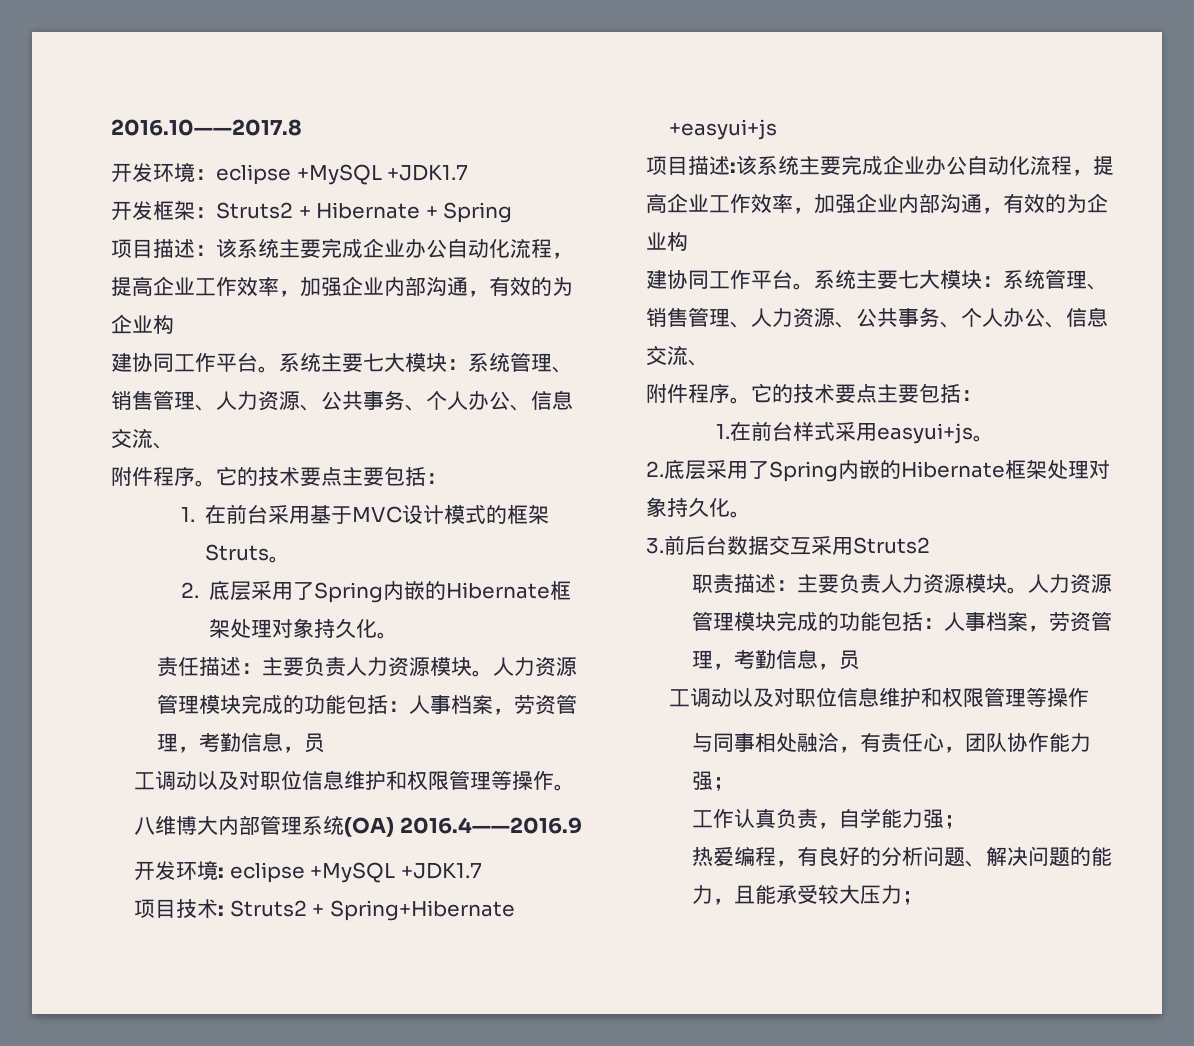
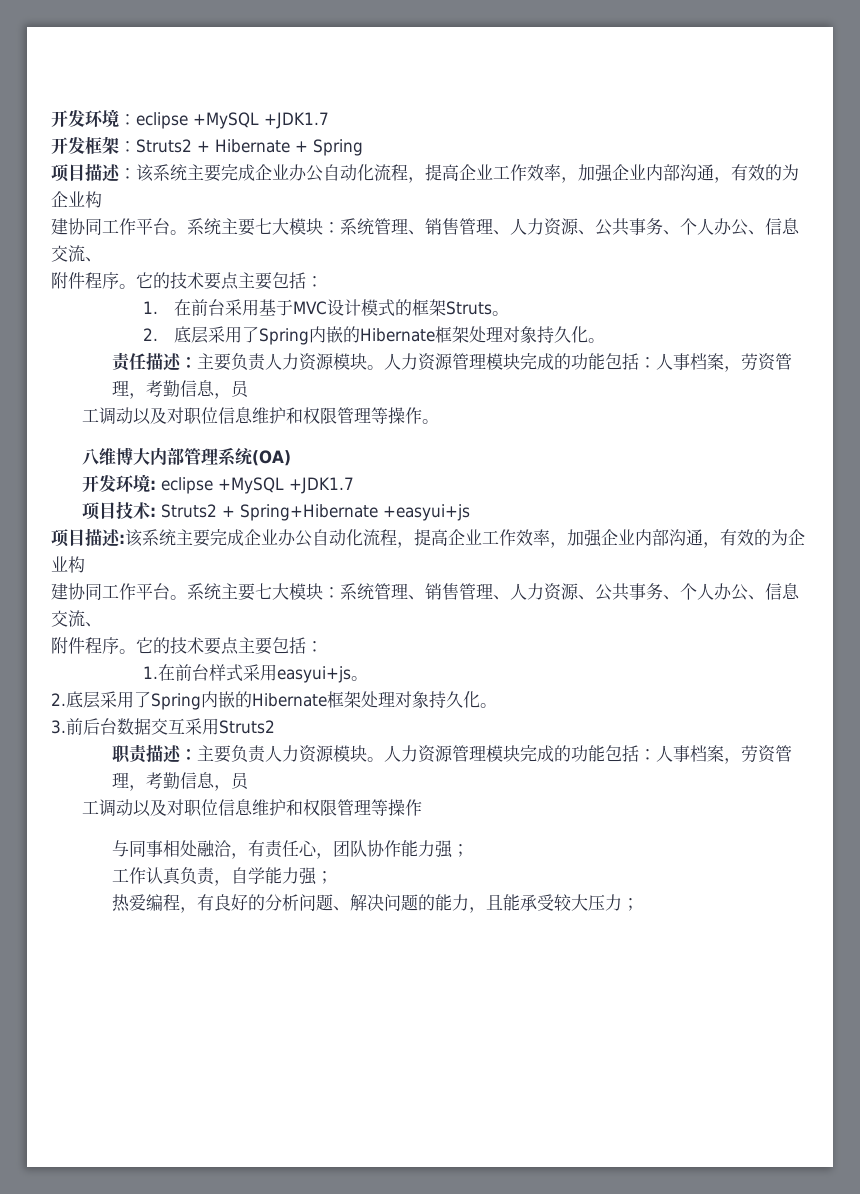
- 2016.10——2017.8
- 八维博大内部管理系统(OA) 2016.4——2016.9
+ 八维博大内部管理系统(OA)

